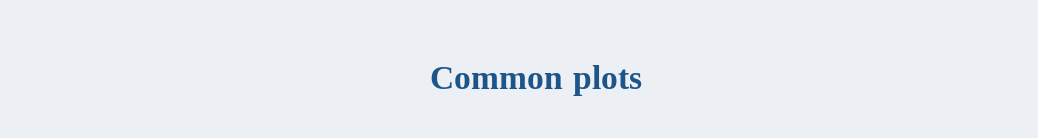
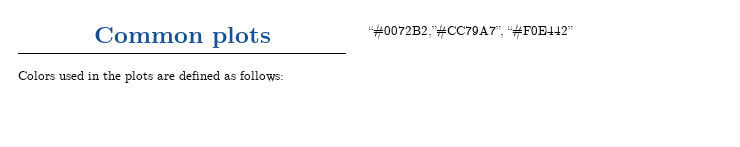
+ Colors used in the plots are defined as follows: “#0072B2,”#CC79A7”, “#F0E442”

